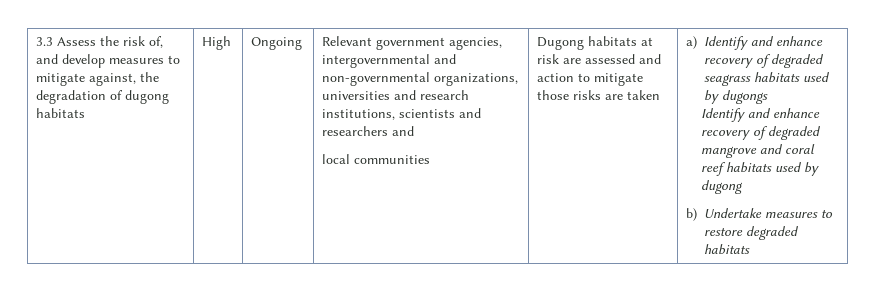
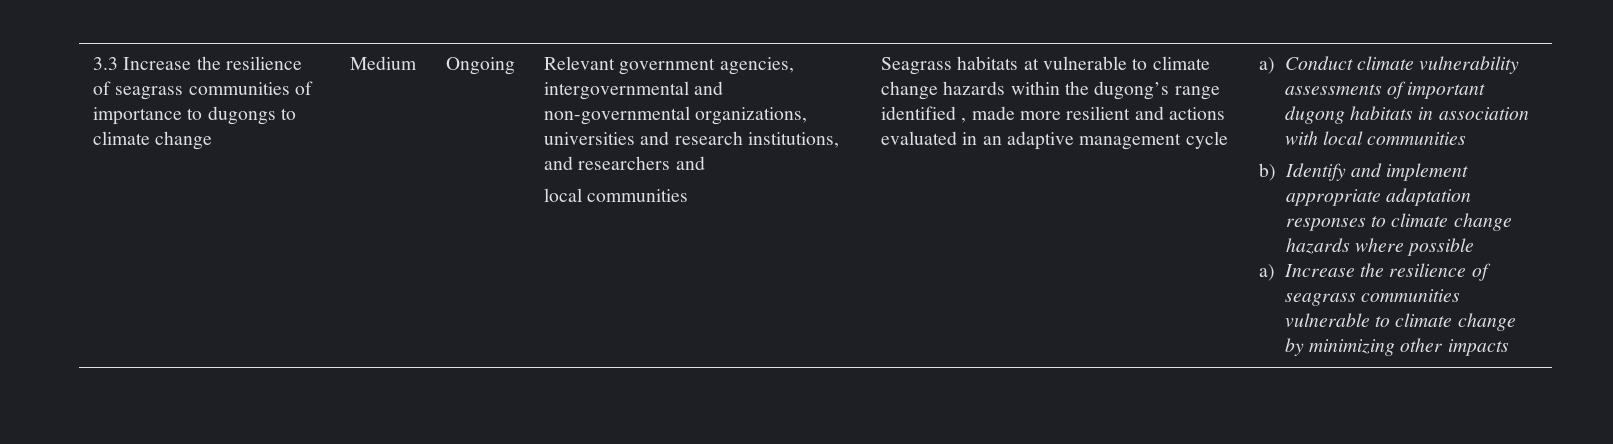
- 3.3 Assess the risk of, and develop measures to mitigate against, the degradation of dugong habitats | High
+ 3.3 Increase the resilience of seagrass communities of importance to dugongs to climate change | Medium
- Relevant government agencies, intergovernmental and non-governmental organizations, universities and research institutions, scientists and researchers and
+ Relevant government agencies, intergovernmental and non-governmental organizations, universities and research institutions, and researchers and
- Dugong habitats at risk are assessed and action to mitigate those risks are taken | a) Identify and enhance recovery of degraded seagrass habitats used by dugongs
- Identify and enhance recovery of degraded mangrove and coral reef habitats used by dugong
- b) Undertake measures to restore degraded habitats
+ Seagrass habitats at vulnerable to climate change hazards within the dugong’s range identified , made more resilient and actions evaluated in an adaptive management cycle | a) Conduct climate vulnerability assessments of important dugong habitats in association with local communities
+ b) Identify and implement appropriate adaptation responses to climate change hazards where possible
+ a) Increase the resilience of seagrass communities vulnerable to climate change by minimizing other impacts

